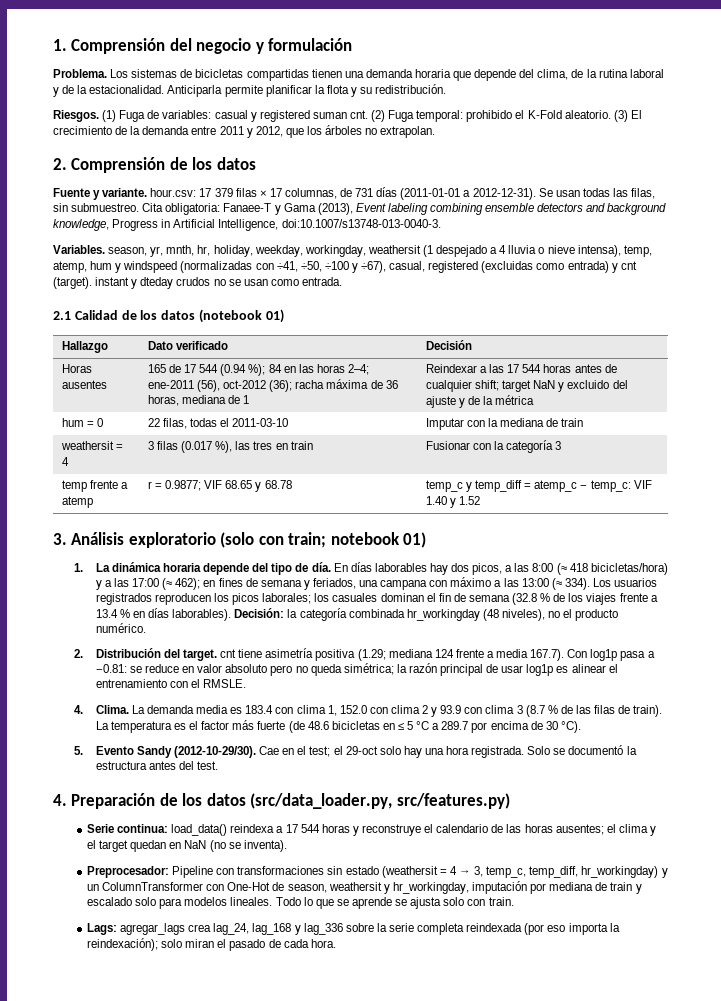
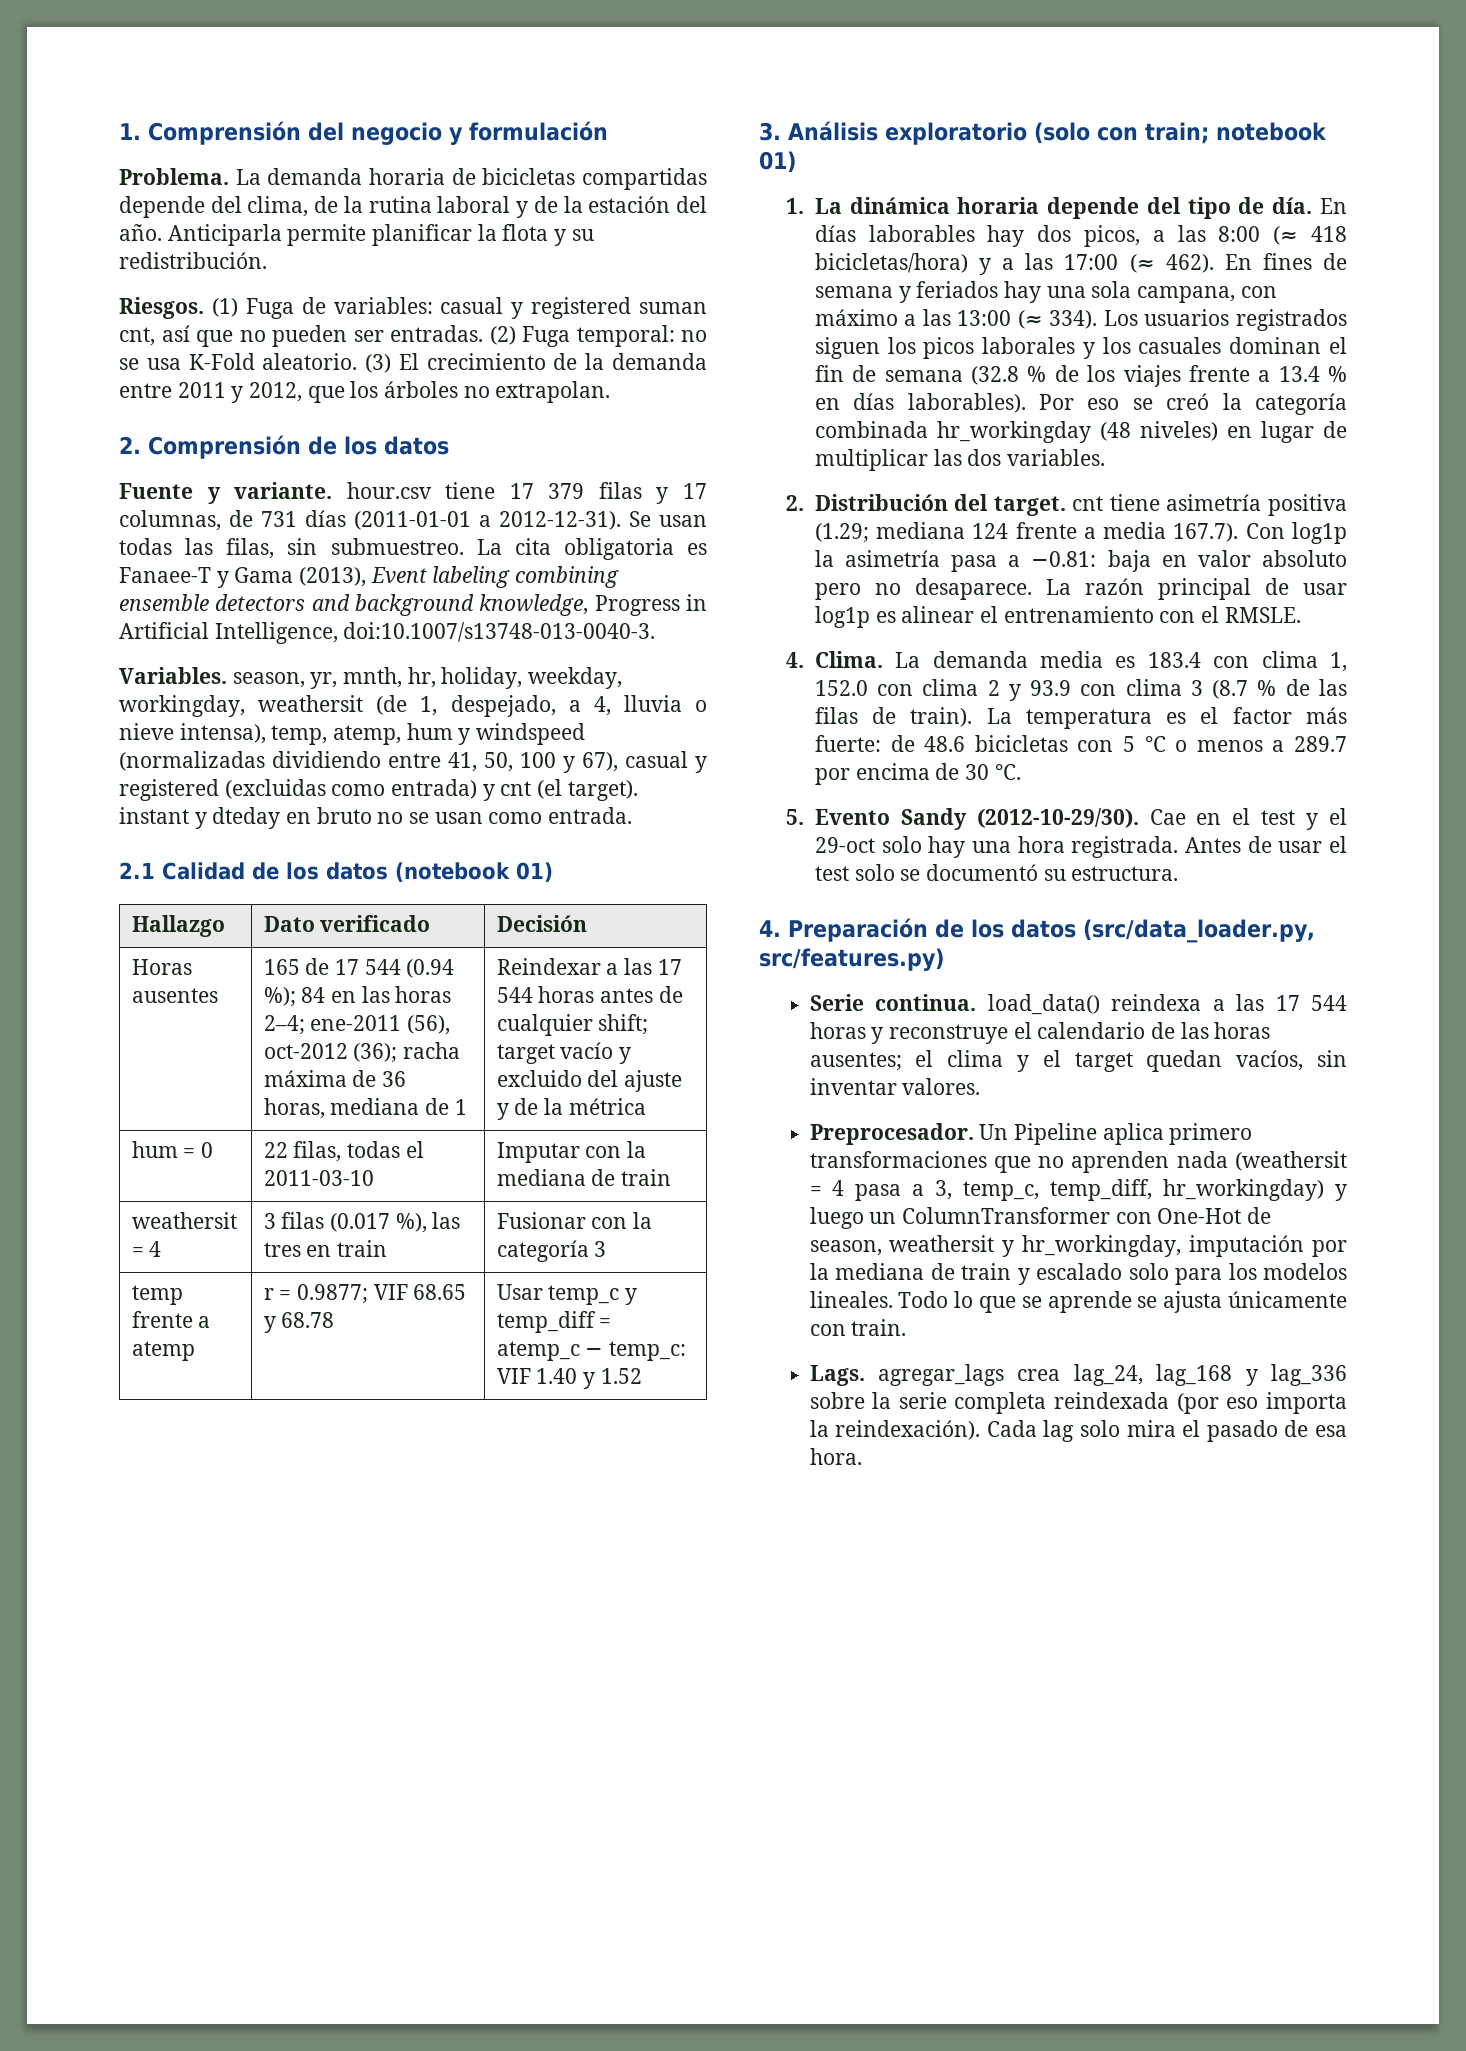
- Los sistemas de bicicletas compartidas tienen una demanda horaria que depende del clima, de la rutina laboral y de la estacionalidad.
+ La demanda horaria de bicicletas compartidas depende del clima, de la rutina laboral y de la estación del año.
- (1) Fuga de variables: casual y registered suman cnt. (2) Fuga temporal: prohibido el K-Fold aleatorio.
+ (1) Fuga de variables: casual y registered suman cnt, así que no pueden ser entradas. (2) Fuga temporal: no se usa K-Fold aleatorio.
- Fuente y variante. hour.csv: 17 379 filas × 17 columnas, de 731 días (2011-01-01 a 2012-12-31).
+ Fuente y variante. hour.csv tiene 17 379 filas y 17 columnas, de 731 días (2011-01-01 a 2012-12-31).
- Cita obligatoria: Fanaee-T y Gama (2013), Event labeling combining ensemble detectors and background knowledge, Progress in Artificial Intelligence, doi:10.1007/s13748-013-0040-3.
+ La cita obligatoria es Fanaee-T y Gama (2013), Event labeling combining ensemble detectors and background knowledge, Progress in Artificial Intelligence, doi:10.1007/s13748-013-0040-3.
- Variables. season, yr, mnth, hr, holiday, weekday, workingday, weathersit (1 despejado a 4 lluvia o nieve intensa), temp, atemp, hum y windspeed (normalizadas con ÷41, ÷50, ÷100 y ÷67), casual, registered (excluidas como entrada) y cnt (target). instant y dteday crudos no se usan como entrada.
+ Variables. season, yr, mnth, hr, holiday, weekday, workingday, weathersit (de 1, despejado, a 4, lluvia o nieve intensa), temp, atemp, hum y windspeed (normalizadas dividiendo entre 41, 50, 100 y 67), casual y registered (excluidas como entrada) y cnt (el target). instant y dteday en bruto no se usan como entrada.
- Reindexar a las 17 544 horas antes de cualquier shift; target NaN y excluido del ajuste y de la métrica
+ Reindexar a las 17 544 horas antes de cualquier shift; target vacío y excluido del ajuste y de la métrica
- temp frente a atemp | r = 0.9877; VIF 68.65 y 68.78 | temp_c y temp_diff = atemp_c − temp_c: VIF 1.40 y 1.52
+ temp frente a atemp | r = 0.9877; VIF 68.65 y 68.78 | Usar temp_c y temp_diff = atemp_c − temp_c: VIF 1.40 y 1.52
- En días laborables hay dos picos, a las 8:00 (≈ 418 bicicletas/hora) y a las 17:00 (≈ 462); en fines de semana y feriados, una campana con máximo a las 13:00 (≈ 334).
+ En días laborables hay dos picos, a las 8:00 (≈ 418 bicicletas/hora) y a las 17:00 (≈ 462). En fines de semana y feriados hay una sola campana, con máximo a las 13:00 (≈ 334).
- Los usuarios registrados reproducen los picos laborales; los casuales dominan el fin de semana (32.8 % de los viajes frente a 13.4 % en días laborables).
+ Los usuarios registrados siguen los picos laborales y los casuales dominan el fin de semana (32.8 % de los viajes frente a 13.4 % en días laborables).
- Decisión: la categoría combinada hr_workingday (48 niveles), no el producto numérico.
+ Por eso se creó la categoría combinada hr_workingday (48 niveles) en lugar de multiplicar las dos variables.
- 2. Distribución del target. cnt tiene asimetría positiva (1.29; mediana 124 frente a media 167.7). Con log1p pasa a −0.81: se reduce en valor absoluto pero no queda simétrica; la razón principal de usar log1p es alinear el entrenamiento con el RMSLE.
+ 2. Distribución del target. cnt tiene asimetría positiva (1.29; mediana 124 frente a media 167.7). Con log1p la asimetría pasa a −0.81: baja en valor absoluto pero no desaparece. La razón principal de usar log1p es alinear el entrenamiento con el RMSLE.
- La temperatura es el factor más fuerte (de 48.6 bicicletas en ≤ 5 °C a 289.7 por encima de 30 °C).
+ La temperatura es el factor más fuerte: de 48.6 bicicletas con 5 °C o menos a 289.7 por encima de 30 °C.
- Cae en el test; el 29-oct solo hay una hora registrada.
+ Cae en el test y el 29-oct solo hay una hora registrada.
- Solo se documentó la estructura antes del test.
+ Antes de usar el test solo se documentó su estructura.
- Serie continua: load_data() reindexa a 17 544 horas y reconstruye el calendario de las horas ausentes; el clima y el target quedan en NaN (no se inventa).
- Preprocesador: Pipeline con transformaciones sin estado (weathersit = 4 → 3, temp_c, temp_diff, hr_workingday) y un ColumnTransformer con One-Hot de season, weathersit y hr_workingday, imputación por mediana de train y escalado solo para modelos lineales.
+ Serie continua. load_data() reindexa a las 17 544 horas y reconstruye el calendario de las horas ausentes; el clima y el target quedan vacíos, sin inventar valores.
+ Preprocesador. Un Pipeline aplica primero transformaciones que no aprenden nada (weathersit = 4 pasa a 3, temp_c, temp_diff, hr_workingday) y luego un ColumnTransformer con One-Hot de season, weathersit y hr_workingday, imputación por la mediana de train y escalado solo para los modelos lineales.
- Todo lo que se aprende se ajusta solo con train.
+ Todo lo que se aprende se ajusta únicamente con train.
- Lags: agregar_lags crea lag_24, lag_168 y lag_336 sobre la serie completa reindexada (por eso importa la reindexación); solo miran el pasado de cada hora.
+ Lags. agregar_lags crea lag_24, lag_168 y lag_336 sobre la serie completa reindexada (por eso importa la reindexación). Cada lag solo mira el pasado de esa hora.

